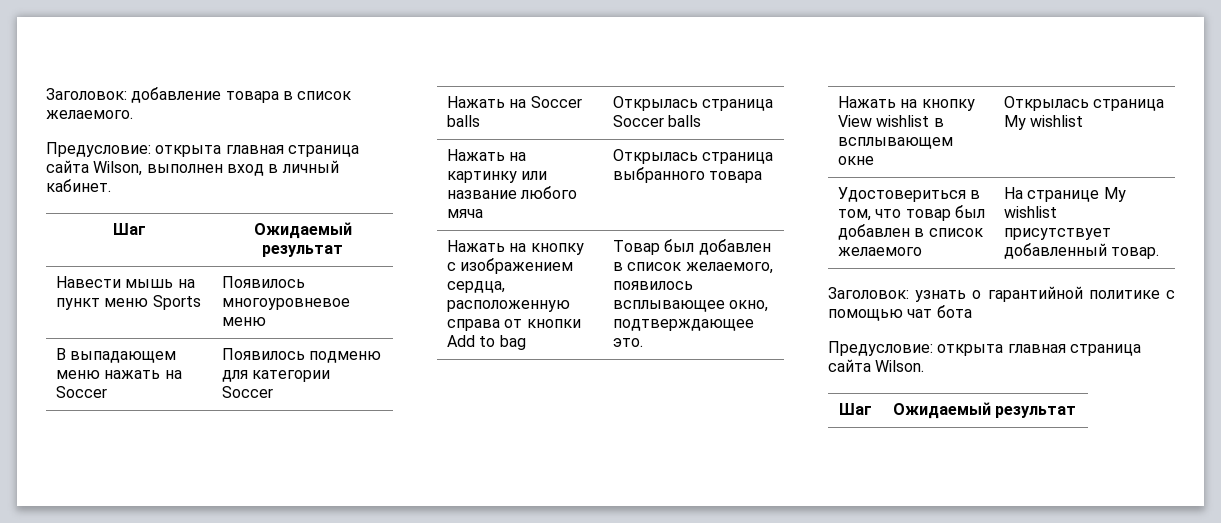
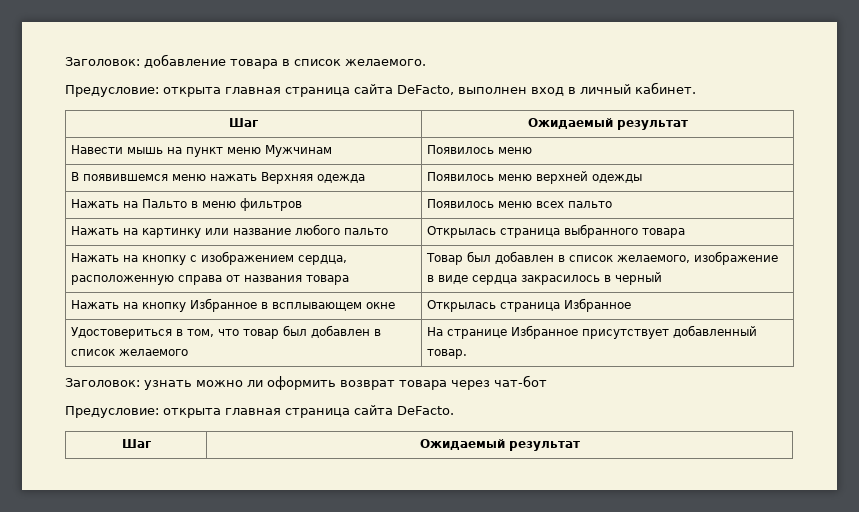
- Предусловие: открыта главная страница сайта Wilson, выполнен вход в личный кабинет.
+ Предусловие: открыта главная страница сайта DeFacto, выполнен вход в личный кабинет.
- Навести мышь на пункт меню Sports | Появилось многоуровневое меню
+ Навести мышь на пункт меню Мужчинам | Появилось меню
- В выпадающем меню нажать на Soccer | Появилось подменю для категории Soccer
- Нажать на Soccer balls | Открылась страница Soccer balls
+ В появившемся меню нажать Верхняя одежда | Появилось меню верхней одежды
+ Нажать на Пальто в меню фильтров | Появилось меню всех пальто
- Нажать на картинку или название любого мяча | Открылась страница выбранного товара
+ Нажать на картинку или название любого пальто | Открылась страница выбранного товара
- Нажать на кнопку с изображением сердца, расположенную справа от кнопки Add to bag | Товар был добавлен в список желаемого, появилось всплывающее окно, подтверждающее это.
- Нажать на кнопку View wishlist в всплывающем окне | Открылась страница My wishlist
+ Нажать на кнопку с изображением сердца, расположенную справа от названия товара | Товар был добавлен в список желаемого, изображение в виде сердца закрасилось в черный
+ Нажать на кнопку Избранное в всплывающем окне | Открылась страница Избранное
- Удостовериться в том, что товар был добавлен в список желаемого | На странице My wishlist присутствует добавленный товар.
+ Удостовериться в том, что товар был добавлен в список желаемого | На странице Избранное присутствует добавленный товар.
- Заголовок: узнать о гарантийной политике с помощью чат бота
- Предусловие: открыта главная страница сайта Wilson.
+ Заголовок: узнать можно ли оформить возврат товара через чат-бот
+ Предусловие: открыта главная страница сайта DeFacto.

